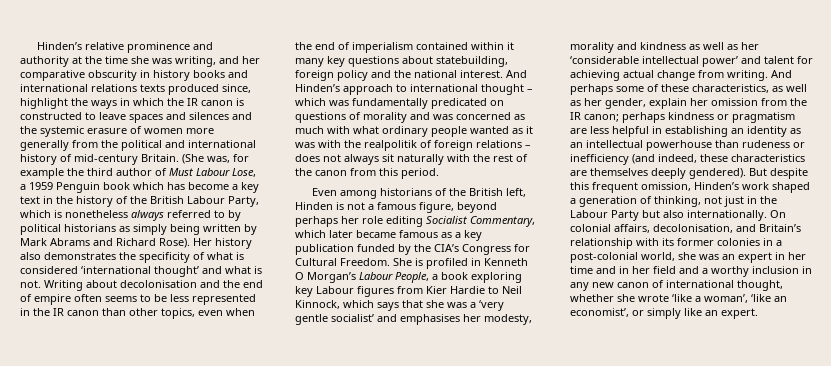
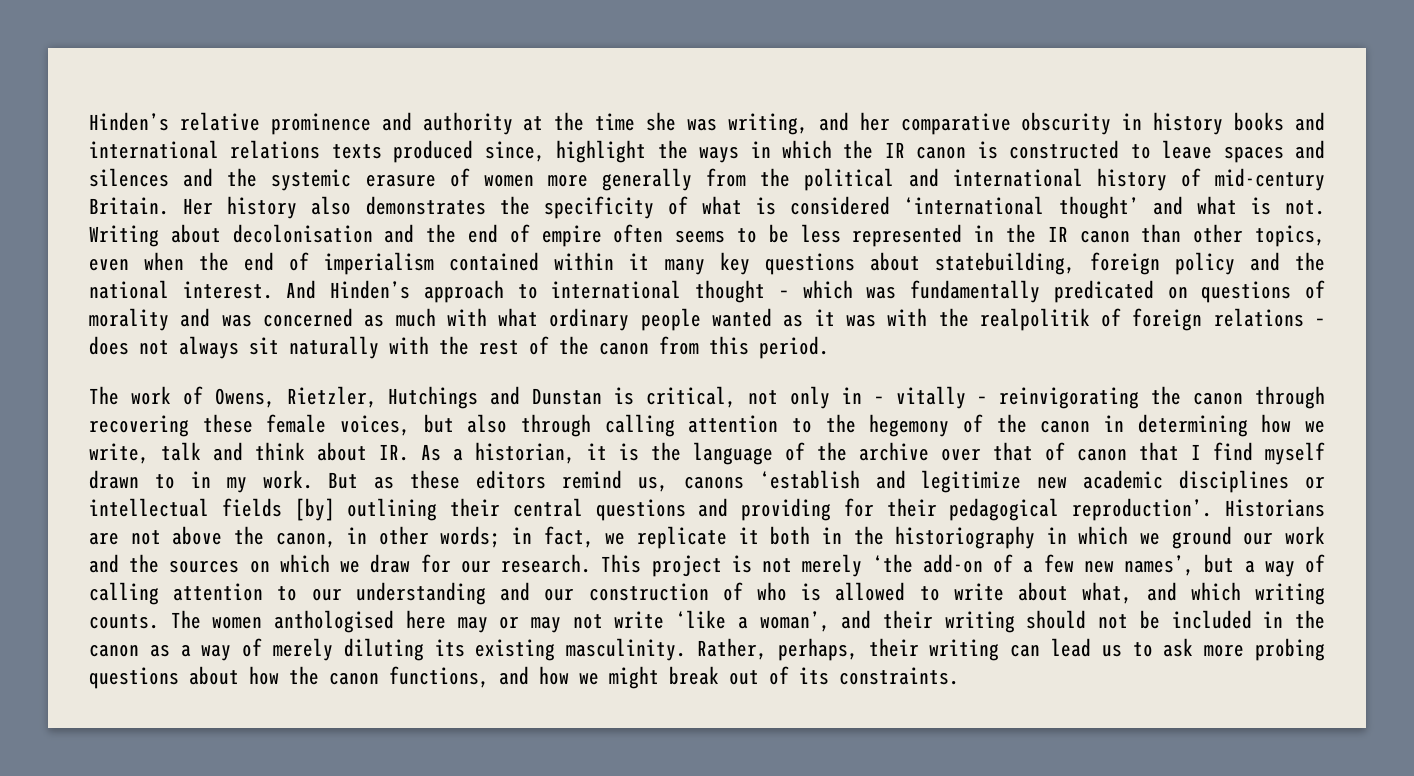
- (She was, for example the third author of Must Labour Lose, a 1959 Penguin book which has become a key text in the history of the British Labour Party, which is nonetheless always referred to by political historians as simply being written by Mark Abrams and Richard Rose).
- Even among historians of the British left, Hinden is not a famous figure, beyond perhaps her role editing Socialist Commentary, which later became famous as a key publication funded by the CIA’s Congress for Cultural Freedom. She is profiled in Kenneth O Morgan’s Labour People, a book exploring key Labour figures from Kier Hardie to Neil Kinnock, which says that she was a ‘very gentle socialist’ and emphasises her modesty, morality and kindness as well as her ‘considerable intellectual power’ and talent for achieving actual change from writing. And perhaps some of these characteristics, as well as her gender, explain her omission from the IR canon; perhaps kindness or pragmatism are less helpful in establishing an identity as an intellectual powerhouse than rudeness or inefficiency (and indeed, these characteristics are themselves deeply gendered). But despite this frequent omission, Hinden’s work shaped a generation of thinking, not just in the Labour Party but also internationally. On colonial affairs, decolonisation, and Britain’s relationship with its former colonies in a post-colonial world, she was an expert in her time and in her field and a worthy inclusion in any new canon of international thought, whether she wrote ‘like a woman’, ‘like an economist’, or simply like an expert.
+ The work of Owens, Rietzler, Hutchings and Dunstan is critical, not only in – vitally – reinvigorating the canon through recovering these female voices, but also through calling attention to the hegemony of the canon in determining how we write, talk and think about IR. As a historian, it is the language of the archive over that of canon that I find myself drawn to in my work. But as these editors remind us, canons ‘establish and legitimize new academic disciplines or intellectual fields [by] outlining their central questions and providing for their pedagogical reproduction’. Historians are not above the canon, in other words; in fact, we replicate it both in the historiography in which we ground our work and the sources on which we draw for our research. This project is not merely ‘the add-on of a few new names’, but a way of calling attention to our understanding and our construction of who is allowed to write about what, and which writing counts. The women anthologised here may or may not write ‘like a woman’, and their writing should not be included in the canon as a way of merely diluting its existing masculinity. Rather, perhaps, their writing can lead us to ask more probing questions about how the canon functions, and how we might break out of its constraints.

